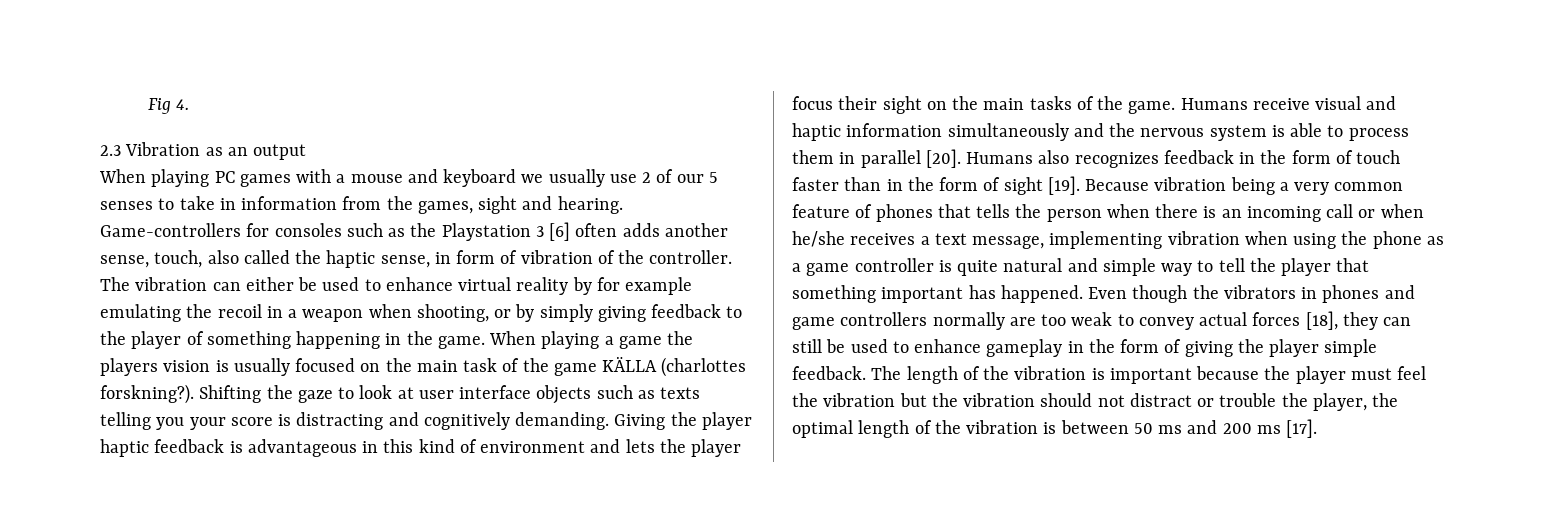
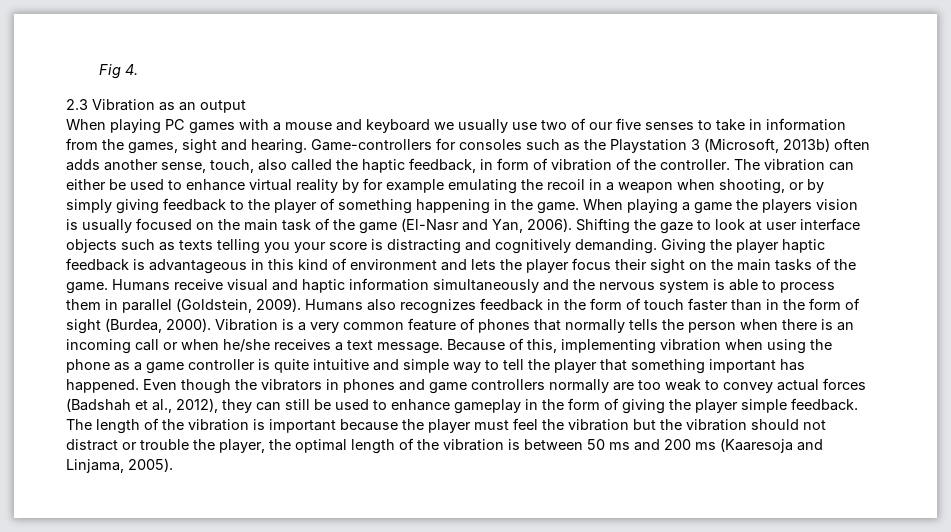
- When playing PC games with a mouse and keyboard we usually use 2 of our 5 senses to take in information from the games, sight and hearing.
+ When playing PC games with a mouse and keyboard we usually use two of our five senses to take in information from the games, sight and hearing.
- Game-controllers for consoles such as the Playstation 3 [6] often adds another sense, touch, also called the haptic sense, in form of vibration of the controller.
+ Game-controllers for consoles such as the Playstation 3 (Microsoft, 2013b) often adds another sense, touch, also called the haptic feedback, in form of vibration of the controller.
- When playing a game the players vision is usually focused on the main task of the game KÄLLA (charlottes forskning?).
+ When playing a game the players vision is usually focused on the main task of the game (El-Nasr and Yan, 2006).
- Humans receive visual and haptic information simultaneously and the nervous system is able to process them in parallel [20].
+ Humans receive visual and haptic information simultaneously and the nervous system is able to process them in parallel (Goldstein, 2009).
- Humans also recognizes feedback in the form of touch faster than in the form of sight [19]. Because vibration being a very common feature of phones that tells the person when there is an incoming call or when he/she receives a text message, implementing vibration when using the phone as a game controller is quite natural and simple way to tell the player that something important has happened.
+ Humans also recognizes feedback in the form of touch faster than in the form of sight (Burdea, 2000). Vibration is a very common feature of phones that normally tells the person when there is an incoming call or when he/she receives a text message. Because of this, implementing vibration when using the phone as a game controller is quite intuitive and simple way to tell the player that something important has happened.
- Even though the vibrators in phones and game controllers normally are too weak to convey actual forces [18], they can still be used to enhance gameplay in the form of giving the player simple feedback.
+ Even though the vibrators in phones and game controllers normally are too weak to convey actual forces (Badshah et al., 2012), they can still be used to enhance gameplay in the form of giving the player simple feedback.
- The length of the vibration is important because the player must feel the vibration but the vibration should not distract or trouble the player, the optimal length of the vibration is between 50 ms and 200 ms [17].
+ The length of the vibration is important because the player must feel the vibration but the vibration should not distract or trouble the player, the optimal length of the vibration is between 50 ms and 200 ms (Kaaresoja and Linjama, 2005).

